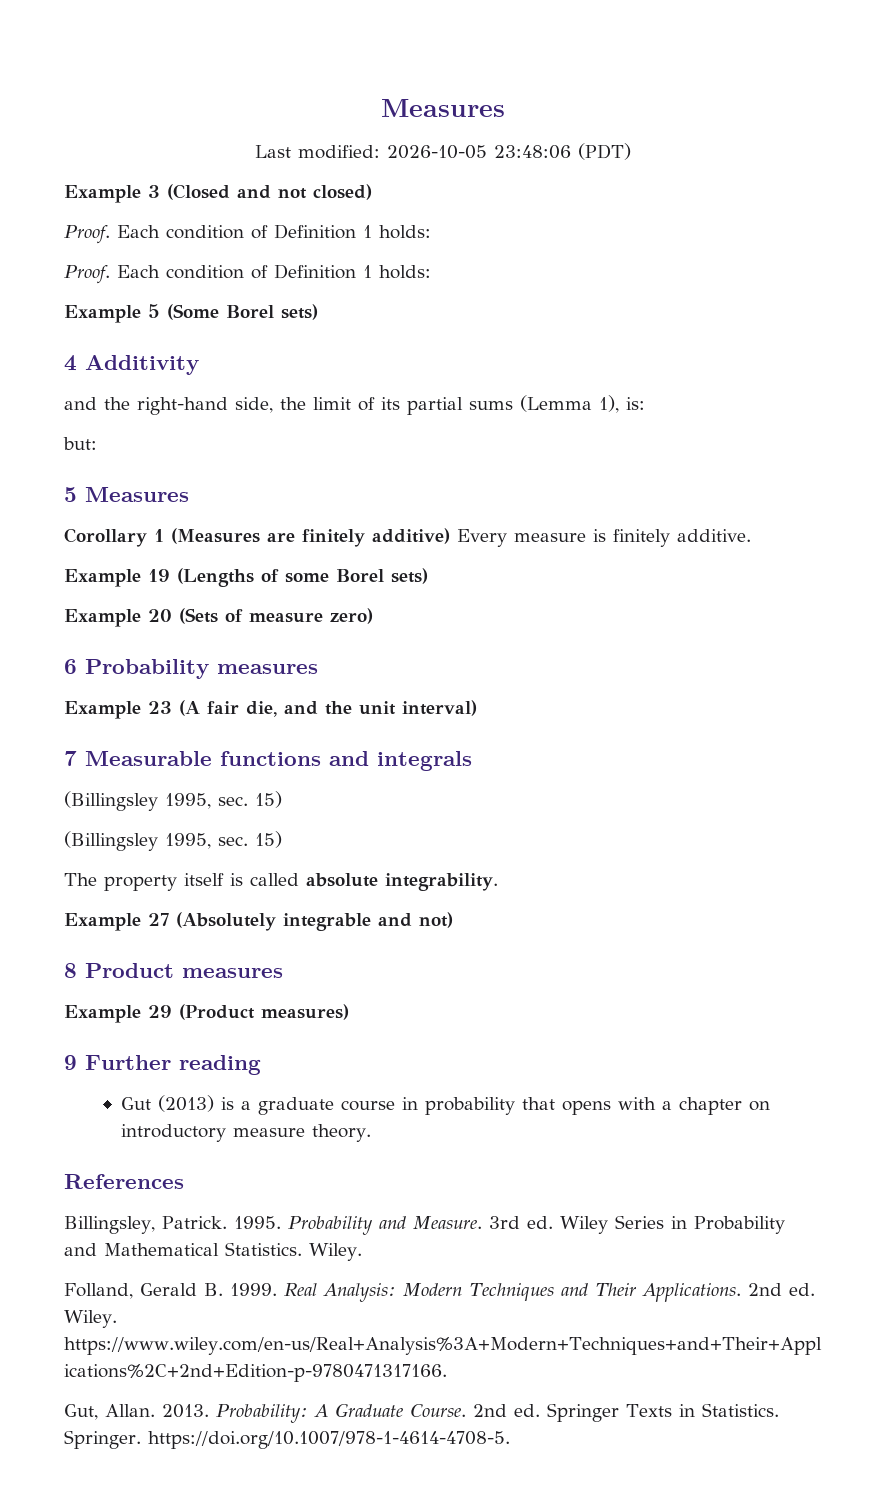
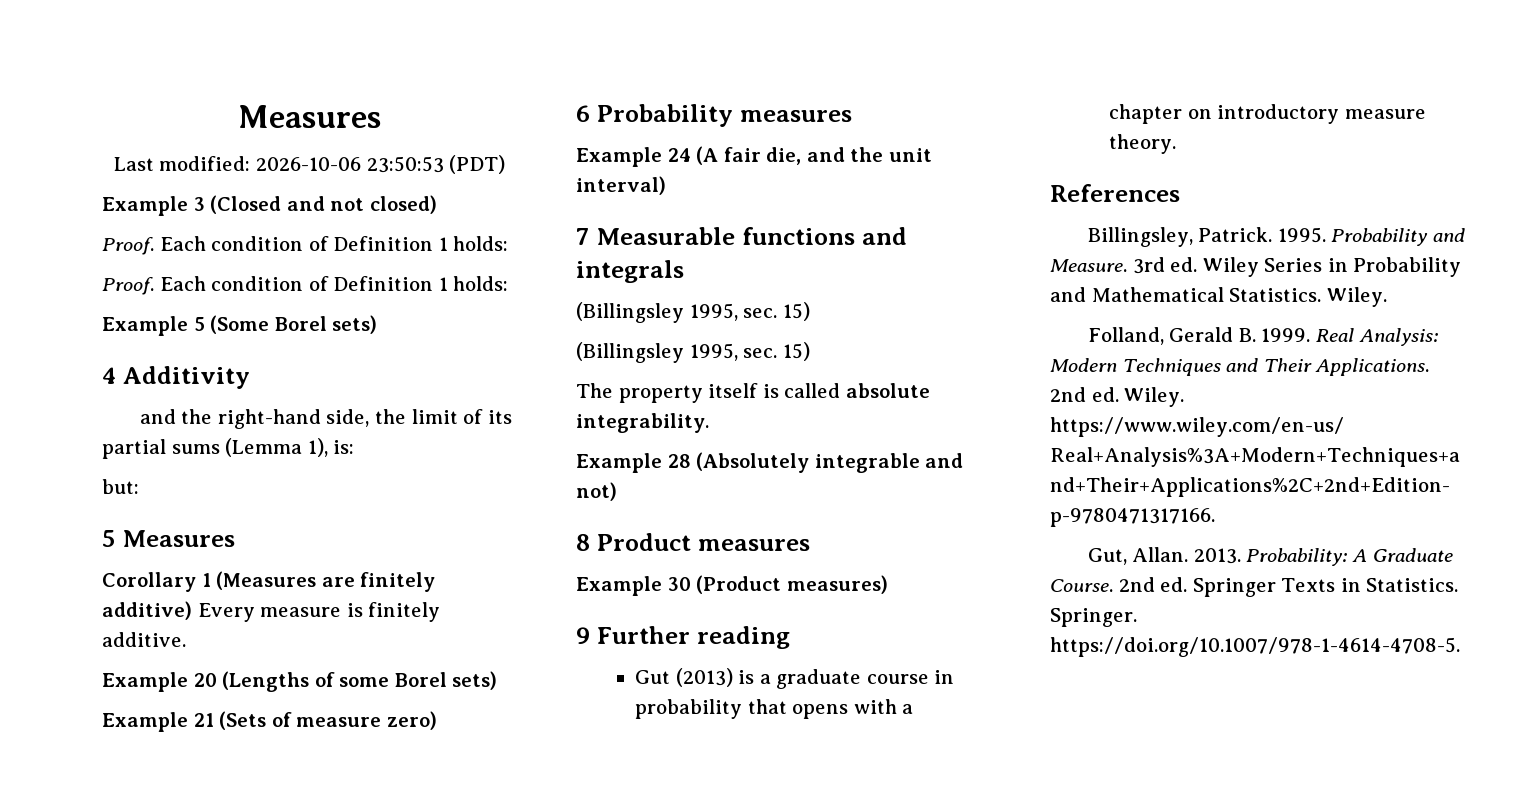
- Last modified: 2026-10-05 23:48:06 (PDT)
+ Last modified: 2026-10-06 23:50:53 (PDT)
- Example 19 (Lengths of some Borel sets)
+ Example 20 (Lengths of some Borel sets)
- Example 20 (Sets of measure zero)
+ Example 21 (Sets of measure zero)
- Example 23 (A fair die, and the unit interval)
+ Example 24 (A fair die, and the unit interval)
- Example 27 (Absolutely integrable and not)
+ Example 28 (Absolutely integrable and not)
- Example 29 (Product measures)
+ Example 30 (Product measures)

